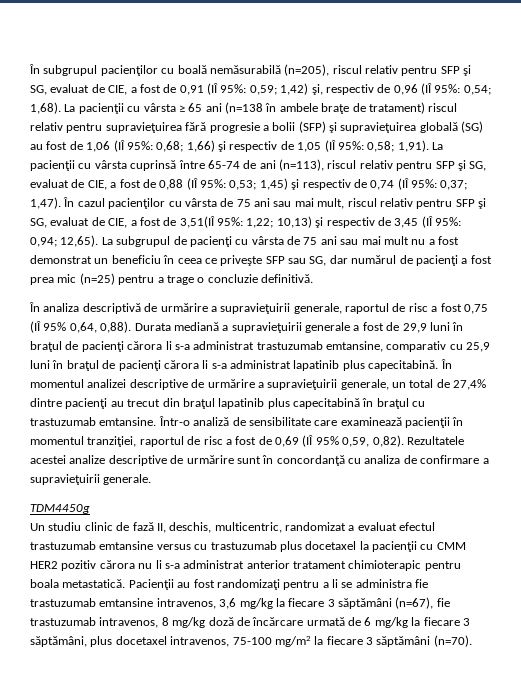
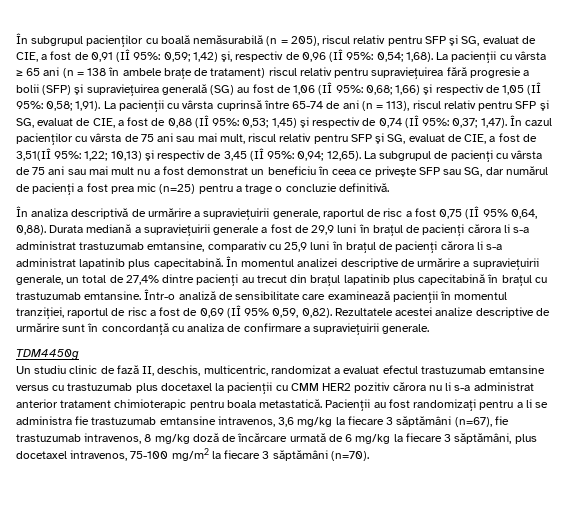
- În subgrupul pacienţilor cu boală nemăsurabilă (n=205), riscul relativ pentru SFP şi SG, evaluat de CIE, a fost de 0,91 (IÎ 95%: 0,59; 1,42) şi, respectiv de 0,96 (IÎ 95%: 0,54; 1,68).
+ În subgrupul pacienţilor cu boală nemăsurabilă (n = 205), riscul relativ pentru SFP şi SG, evaluat de CIE, a fost de 0,91 (IÎ 95%: 0,59; 1,42) şi, respectiv de 0,96 (IÎ 95%: 0,54; 1,68).
- La pacienţii cu vârsta ≥ 65 ani (n=138 în ambele braţe de tratament) riscul relativ pentru supravieţuirea fără progresie a bolii (SFP) şi supravieţuirea globală (SG) au fost de 1,06 (IÎ 95%: 0,68; 1,66) şi respectiv de 1,05 (IÎ 95%: 0,58; 1,91).
+ La pacienţii cu vârsta ≥ 65 ani (n = 138 în ambele braţe de tratament) riscul relativ pentru supravieţuirea fără progresie a bolii (SFP) şi supravieţuirea generală (SG) au fost de 1,06 (IÎ 95%: 0,68; 1,66) şi respectiv de 1,05 (IÎ 95%: 0,58; 1,91).
- La pacienţii cu vârsta cuprinsă între 65-74 de ani (n=113), riscul relativ pentru SFP şi SG, evaluat de CIE, a fost de 0,88 (IÎ 95%: 0,53; 1,45) şi respectiv de 0,74 (IÎ 95%: 0,37; 1,47).
+ La pacienţii cu vârsta cuprinsă între 65-74 de ani (n = 113), riscul relativ pentru SFP şi SG, evaluat de CIE, a fost de 0,88 (IÎ 95%: 0,53; 1,45) şi respectiv de 0,74 (IÎ 95%: 0,37; 1,47).

